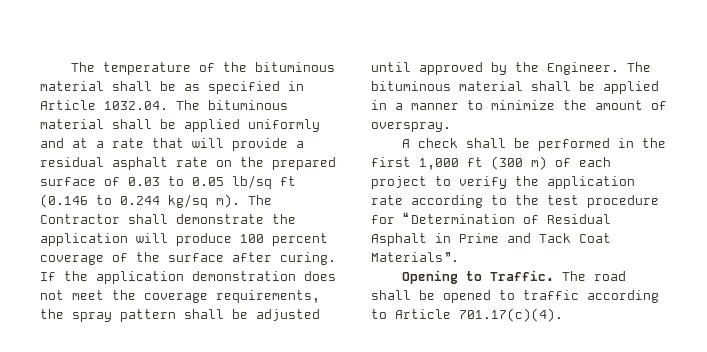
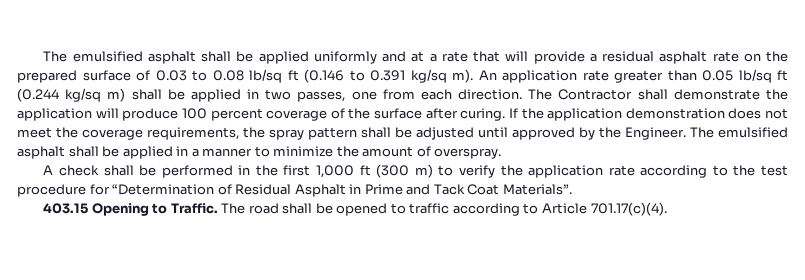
- The temperature of the bituminous material shall be as specified in Article 1032.04. The bituminous material shall be applied uniformly and at a rate that will provide a residual asphalt rate on the prepared surface of 0.03 to 0.05 lb/sq ft (0.146 to 0.244 kg/sq m).
+ The emulsified asphalt shall be applied uniformly and at a rate that will provide a residual asphalt rate on the prepared surface of 0.03 to 0.08 lb/sq ft (0.146 to 0.391 kg/sq m).
+ An application rate greater than 0.05 lb/sq ft (0.244 kg/sq m) shall be applied in two passes, one from each direction.
- The bituminous material shall be applied in a manner to minimize the amount of overspray.
+ The emulsified asphalt shall be applied in a manner to minimize the amount of overspray.
- A check shall be performed in the first 1,000 ft (300 m) of each project to verify the application rate according to the test procedure for “Determination of Residual Asphalt in Prime and Tack Coat Materials”.
+ A check shall be performed in the first 1,000 ft (300 m) to verify the application rate according to the test procedure for “Determination of Residual Asphalt in Prime and Tack Coat Materials”.
- Opening to Traffic.
+ 403.15 Opening to Traffic.

